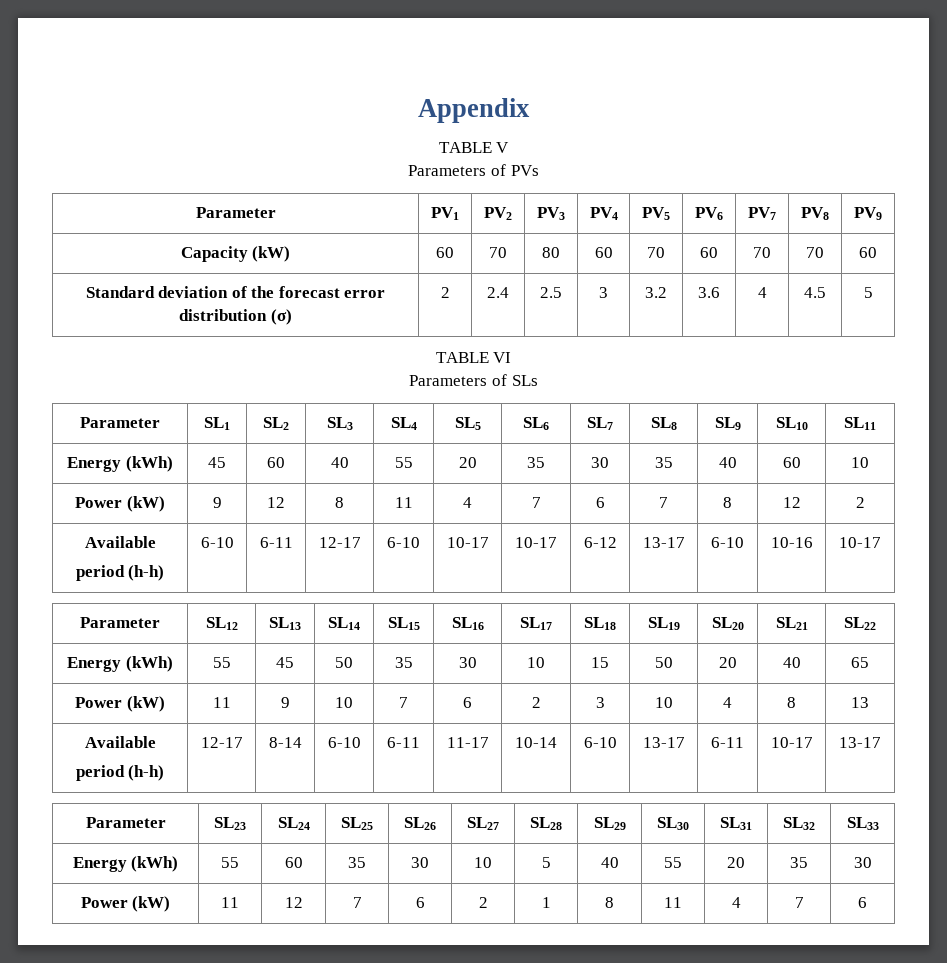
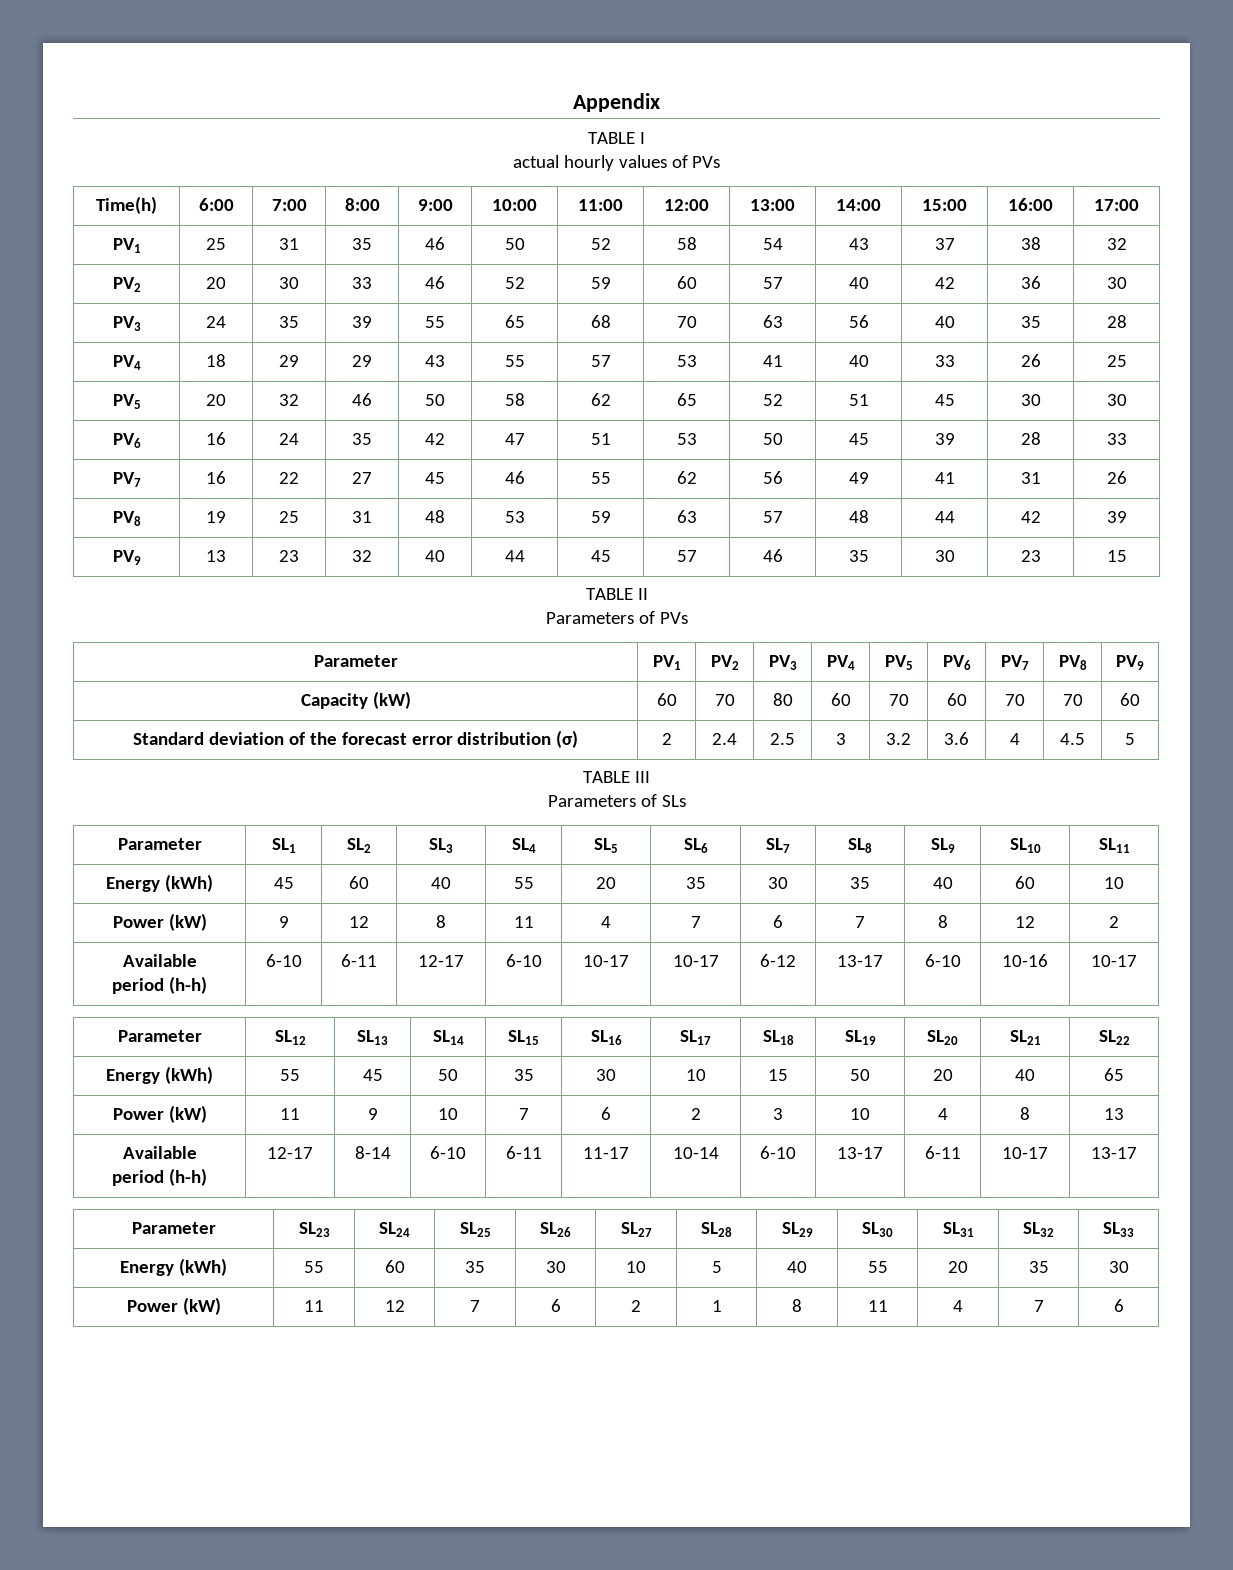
- TABLE V
+ TABLE I
+ actual hourly values of PVs
+ Time(h) | 6:00 | 7:00 | 8:00 | 9:00 | 10:00 | 11:00 | 12:00 | 13:00 | 14:00 | 15:00 | 16:00 | 17:00
+ PV1 | 25 | 31 | 35 | 46 | 50 | 52 | 58 | 54 | 43 | 37 | 38 | 32
+ PV2 | 20 | 30 | 33 | 46 | 52 | 59 | 60 | 57 | 40 | 42 | 36 | 30
+ PV3 | 24 | 35 | 39 | 55 | 65 | 68 | 70 | 63 | 56 | 40 | 35 | 28
+ PV4 | 18 | 29 | 29 | 43 | 55 | 57 | 53 | 41 | 40 | 33 | 26 | 25
+ PV5 | 20 | 32 | 46 | 50 | 58 | 62 | 65 | 52 | 51 | 45 | 30 | 30
+ PV6 | 16 | 24 | 35 | 42 | 47 | 51 | 53 | 50 | 45 | 39 | 28 | 33
+ PV7 | 16 | 22 | 27 | 45 | 46 | 55 | 62 | 56 | 49 | 41 | 31 | 26
+ PV8 | 19 | 25 | 31 | 48 | 53 | 59 | 63 | 57 | 48 | 44 | 42 | 39
+ PV9 | 13 | 23 | 32 | 40 | 44 | 45 | 57 | 46 | 35 | 30 | 23 | 15
+ TABLE II
- TABLE VI
+ TABLE III

